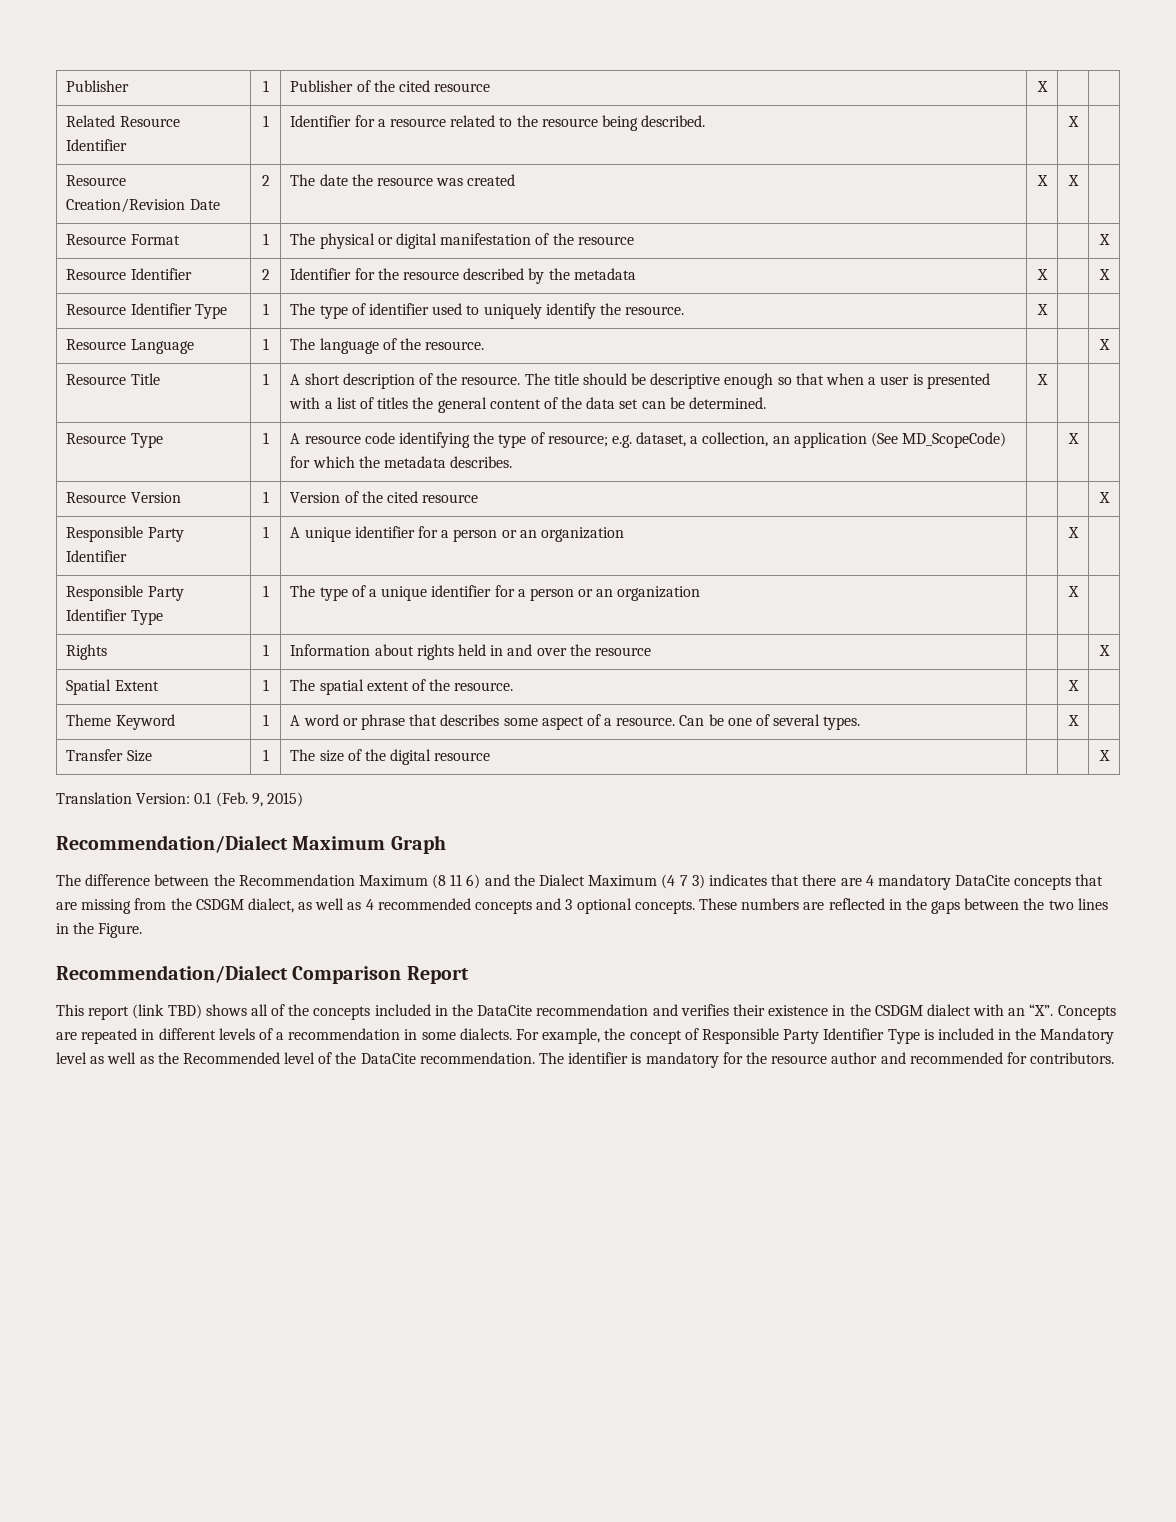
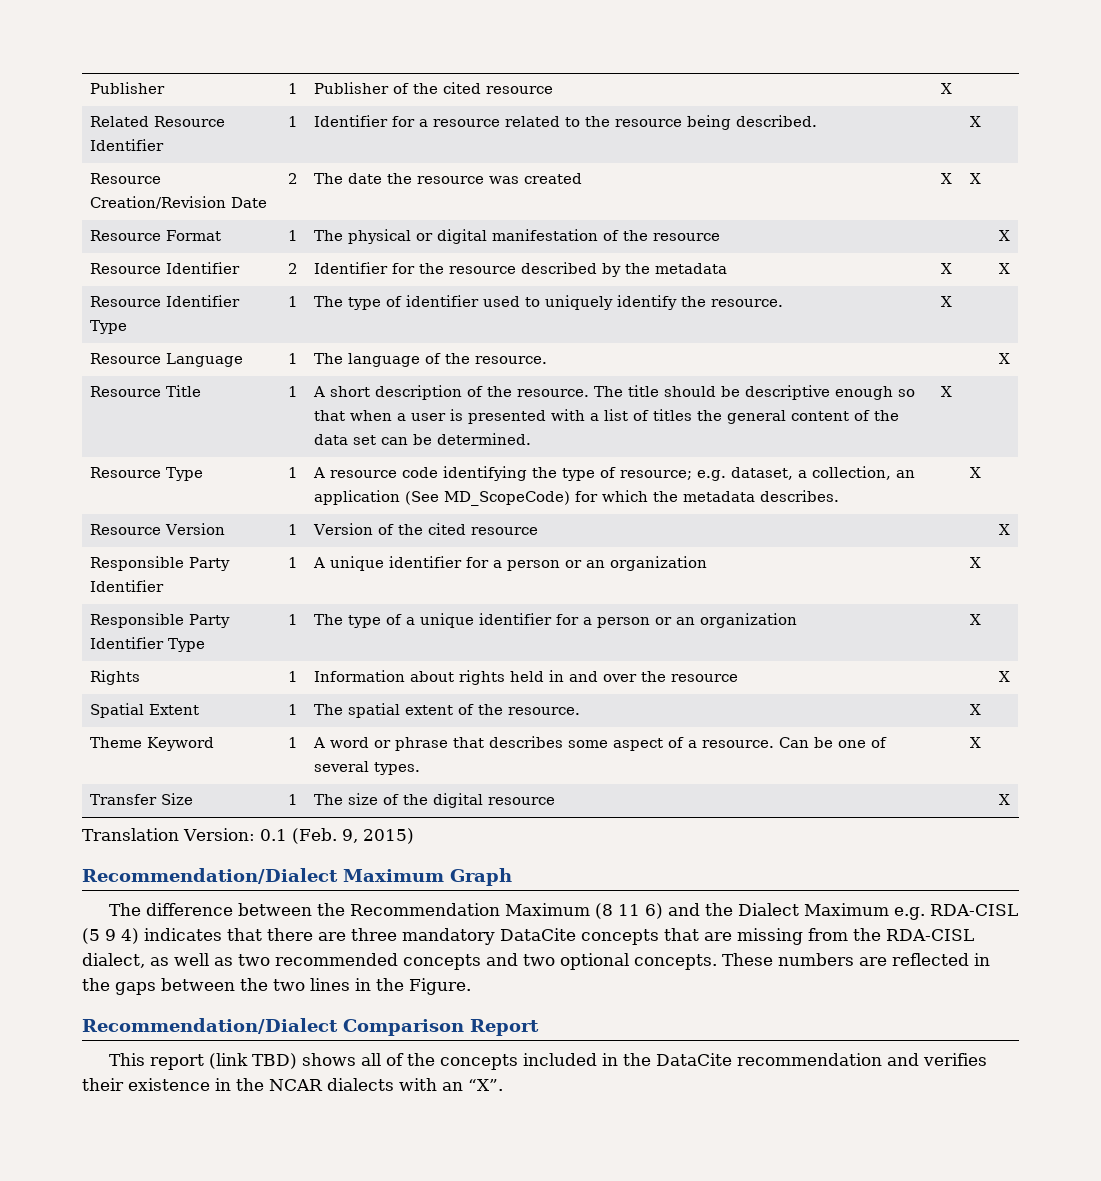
- The difference between the Recommendation Maximum (8 11 6) and the Dialect Maximum (4 7 3) indicates that there are 4 mandatory DataCite concepts that are missing from the CSDGM dialect, as well as 4 recommended concepts and 3 optional concepts.
+ The difference between the Recommendation Maximum (8 11 6) and the Dialect Maximum e.g. RDA-CISL (5 9 4) indicates that there are three mandatory DataCite concepts that are missing from the RDA-CISL dialect, as well as two recommended concepts and two optional concepts.
- This report (link TBD) shows all of the concepts included in the DataCite recommendation and verifies their existence in the CSDGM dialect with an “X”. Concepts are repeated in different levels of a recommendation in some dialects. For example, the concept of Responsible Party Identifier Type is included in the Mandatory level as well as the Recommended level of the DataCite recommendation. The identifier is mandatory for the resource author and recommended for contributors.
+ This report (link TBD) shows all of the concepts included in the DataCite recommendation and verifies their existence in the NCAR dialects with an “X”.

